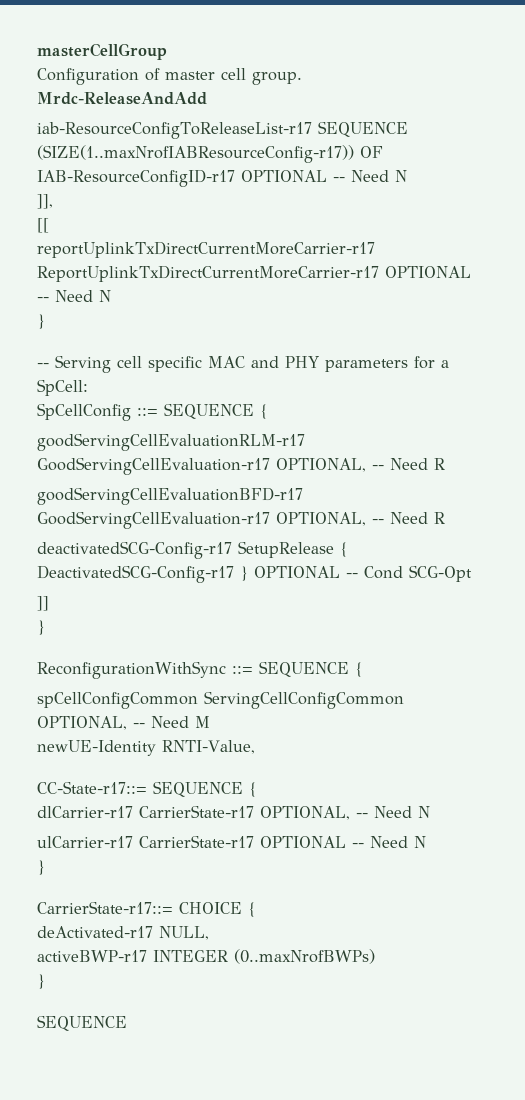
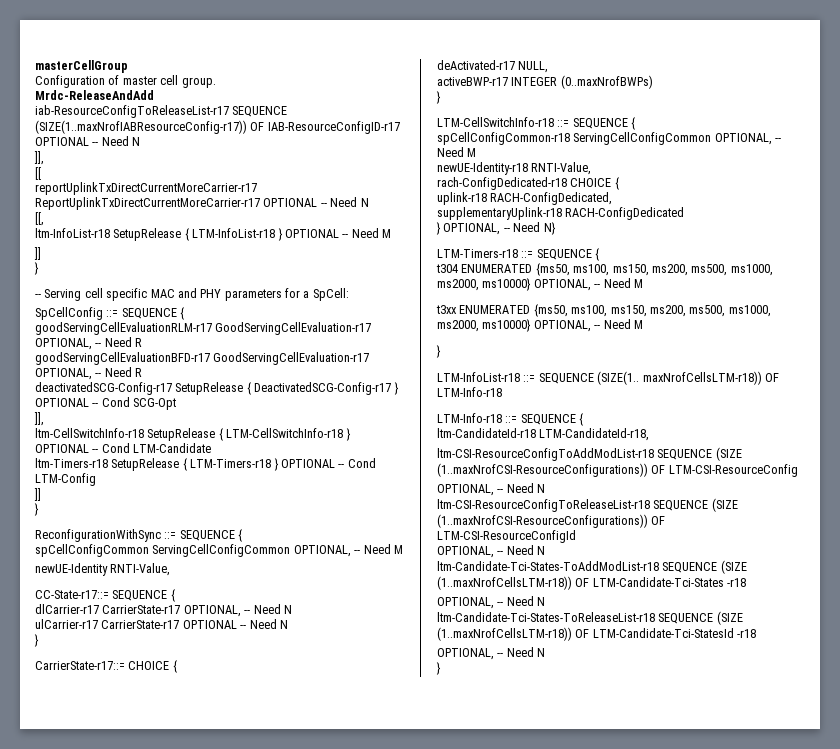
+ [[,
+ ltm-InfoList-r18 SetupRelease { LTM-InfoList-r18 } OPTIONAL -- Need M
+ ]]
  deactivatedSCG-Config-r17 SetupRelease { DeactivatedSCG-Config-r17 } OPTIONAL -- Cond SCG-Opt
+ ]],
+ ltm-CellSwitchInfo-r18 SetupRelease { LTM-CellSwitchInfo-r18 } OPTIONAL -- Cond LTM-Candidate
+ ltm-Timers-r18 SetupRelease { LTM-Timers-r18 } OPTIONAL -- Cond LTM-Config
  activeBWP-r17 INTEGER (0..maxNrofBWPs)
  }
- SEQUENCE
+ LTM-CellSwitchInfo-r18 ::= SEQUENCE {
+ spCellConfigCommon-r18 ServingCellConfigCommon OPTIONAL, -- Need M
+ newUE-Identity-r18 RNTI-Value,
+ rach-ConfigDedicated-r18 CHOICE {
+ uplink-r18 RACH-ConfigDedicated,
+ supplementaryUplink-r18 RACH-ConfigDedicated
+ } OPTIONAL, -- Need N}
+ LTM-Timers-r18 ::= SEQUENCE {
+ t304 ENUMERATED {ms50, ms100, ms150, ms200, ms500, ms1000, ms2000, ms10000} OPTIONAL, -- Need M
+ t3xx ENUMERATED {ms50, ms100, ms150, ms200, ms500, ms1000, ms2000, ms10000} OPTIONAL, -- Need M
+ }
+ LTM-InfoList-r18 ::= SEQUENCE (SIZE(1.. maxNrofCellsLTM-r18)) OF LTM-Info-r18
+ LTM-Info-r18 ::= SEQUENCE {
+ ltm-CandidateId-r18 LTM-CandidateId-r18,
+ ltm-CSI-ResourceConfigToAddModList-r18 SEQUENCE (SIZE (1..maxNrofCSI-ResourceConfigurations)) OF LTM-CSI-ResourceConfig
+ OPTIONAL, -- Need N
+ ltm-CSI-ResourceConfigToReleaseList-r18 SEQUENCE (SIZE (1..maxNrofCSI-ResourceConfigurations)) OF LTM-CSI-ResourceConfigId
+ OPTIONAL, -- Need N
+ ltm-Candidate-Tci-States-ToAddModList-r18 SEQUENCE (SIZE (1..maxNrofCellsLTM-r18)) OF LTM-Candidate-Tci-States -r18
+ OPTIONAL, -- Need N
+ ltm-Candidate-Tci-States-ToReleaseList-r18 SEQUENCE (SIZE (1..maxNrofCellsLTM-r18)) OF LTM-Candidate-Tci-StatesId -r18
+ OPTIONAL, -- Need N
+ }

